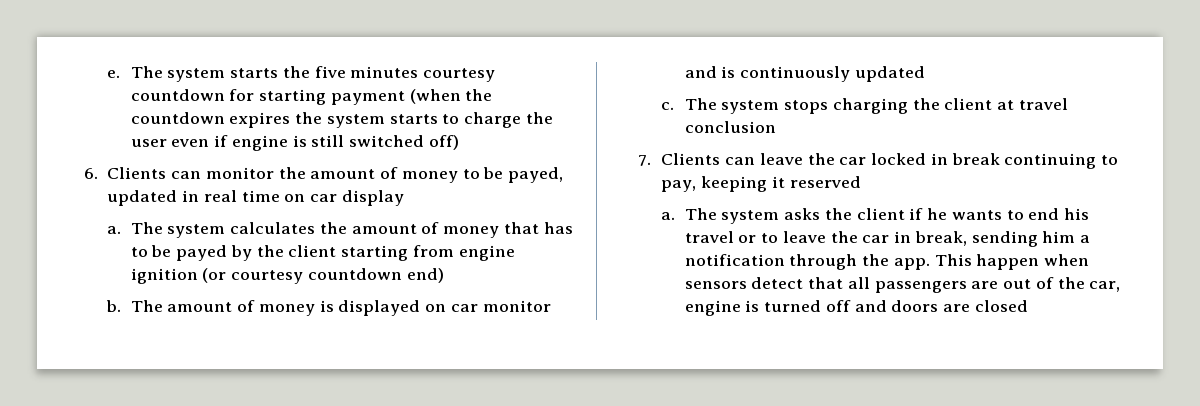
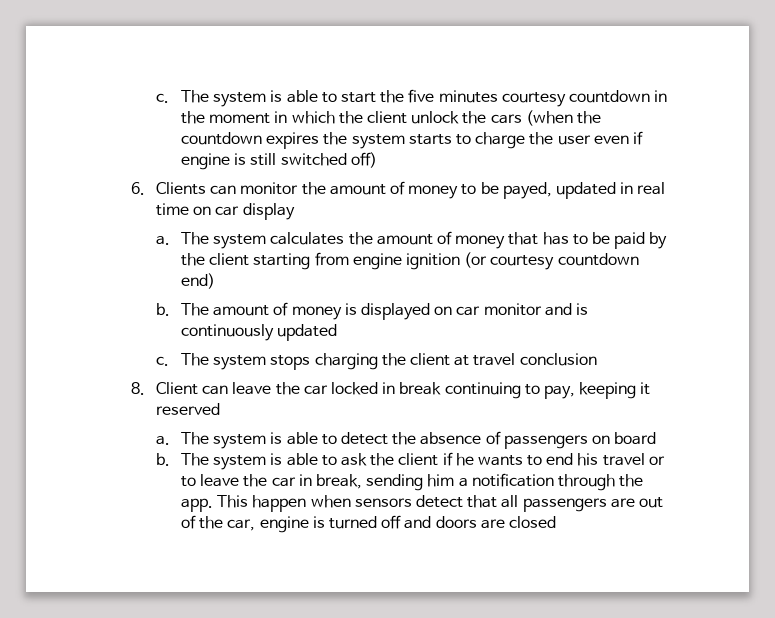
- e. The system starts the five minutes courtesy countdown for starting payment (when the countdown expires the system starts to charge the user even if engine is still switched off)
+ c. The system is able to start the five minutes courtesy countdown in the moment in which the client unlock the cars (when the countdown expires the system starts to charge the user even if engine is still switched off)
- The system calculates the amount of money that has to be payed by the client starting from engine ignition (or courtesy countdown end)
+ The system calculates the amount of money that has to be paid by the client starting from engine ignition (or courtesy countdown end)
- 7. Clients can leave the car locked in break continuing to pay, keeping it reserved
+ 8. Client can leave the car locked in break continuing to pay, keeping it reserved
- The system asks the client if he wants to end his travel or to leave the car in break, sending him a notification through the app.
+ The system is able to detect the absence of passengers on board
+ b. The system is able to ask the client if he wants to end his travel or to leave the car in break, sending him a notification through the app.

